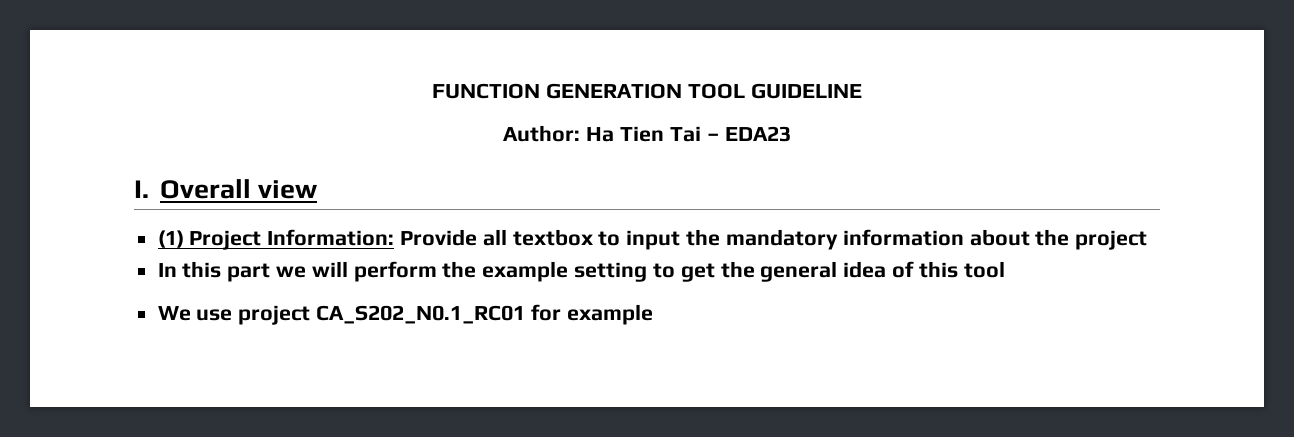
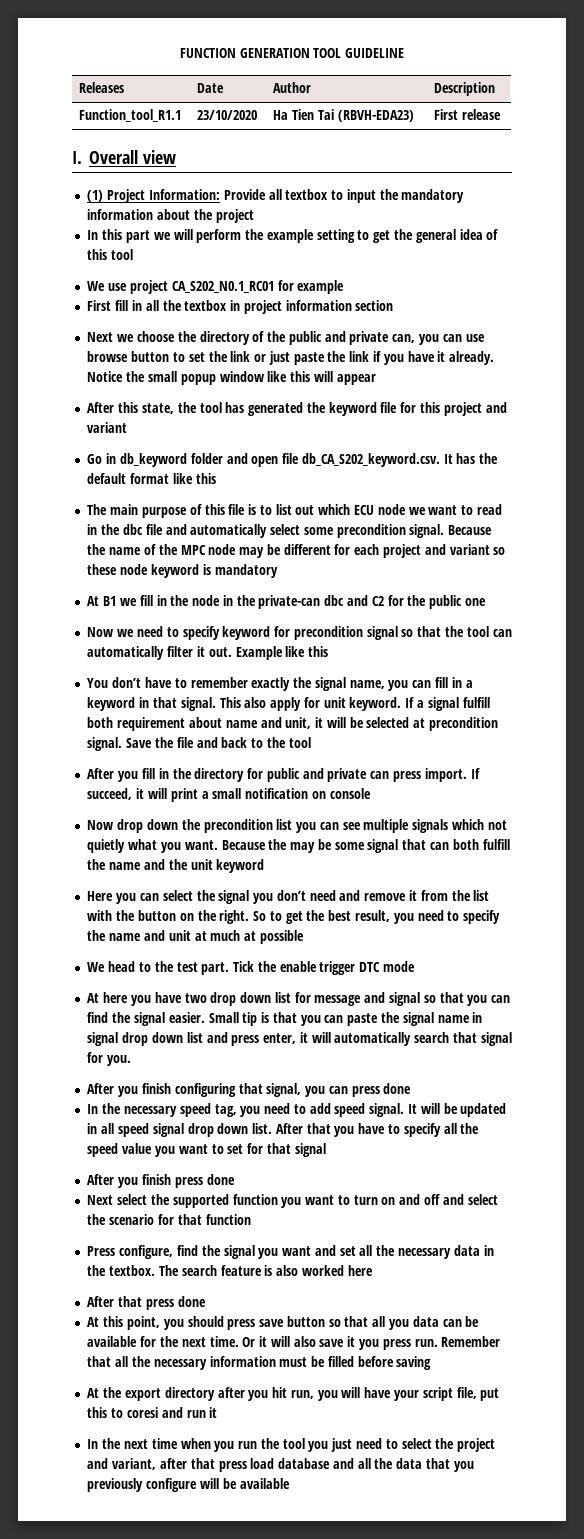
- Author: Ha Tien Tai – EDA23
+ Releases | Date | Author | Description
+ Function_tool_R1.1 | 23/10/2020 | Ha Tien Tai (RBVH-EDA23) | First release
+ First fill in all the textbox in project information section
+ Next we choose the directory of the public and private can, you can use browse button to set the link or just paste the link if you have it already. Notice the small popup window like this will appear
+ After this state, the tool has generated the keyword file for this project and variant
+ Go in db_keyword folder and open file db_CA_S202_keyword.csv. It has the default format like this
+ The main purpose of this file is to list out which ECU node we want to read in the dbc file and automatically select some precondition signal. Because the name of the MPC node may be different for each project and variant so these node keyword is mandatory
+ At B1 we fill in the node in the private-can dbc and C2 for the public one
+ Now we need to specify keyword for precondition signal so that the tool can automatically filter it out. Example like this
+ You don’t have to remember exactly the signal name, you can fill in a keyword in that signal. This also apply for unit keyword. If a signal fulfill both requirement about name and unit, it will be selected at precondition signal. Save the file and back to the tool
+ After you fill in the directory for public and private can press import. If succeed, it will print a small notification on console
+ Now drop down the precondition list you can see multiple signals which not quietly what you want. Because the may be some signal that can both fulfill the name and the unit keyword
+ Here you can select the signal you don’t need and remove it from the list with the button on the right. So to get the best result, you need to specify the name and unit at much at possible
+ We head to the test part. Tick the enable trigger DTC mode
+ At here you have two drop down list for message and signal so that you can find the signal easier. Small tip is that you can paste the signal name in signal drop down list and press enter, it will automatically search that signal for you.
+ After you finish configuring that signal, you can press done
+ In the necessary speed tag, you need to add speed signal. It will be updated in all speed signal drop down list. After that you have to specify all the speed value you want to set for that signal
+ After you finish press done
+ Next select the supported function you want to turn on and off and select the scenario for that function
+ Press configure, find the signal you want and set all the necessary data in the textbox. The search feature is also worked here
+ After that press done
+ At this point, you should press save button so that all you data can be available for the next time. Or it will also save it you press run. Remember that all the necessary information must be filled before saving
+ At the export directory after you hit run, you will have your script file, put this to coresi and run it
+ In the next time when you run the tool you just need to select the project and variant, after that press load database and all the data that you previously configure will be available

